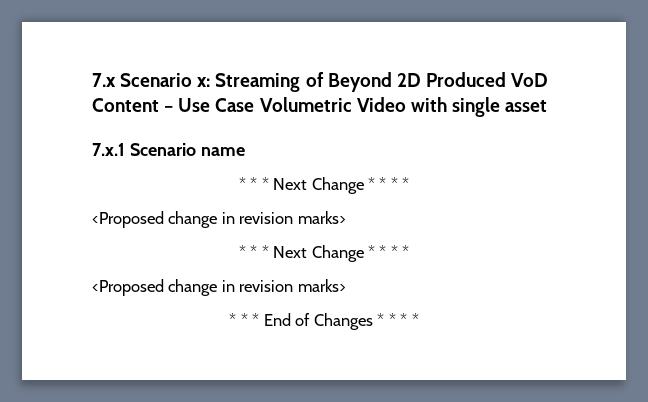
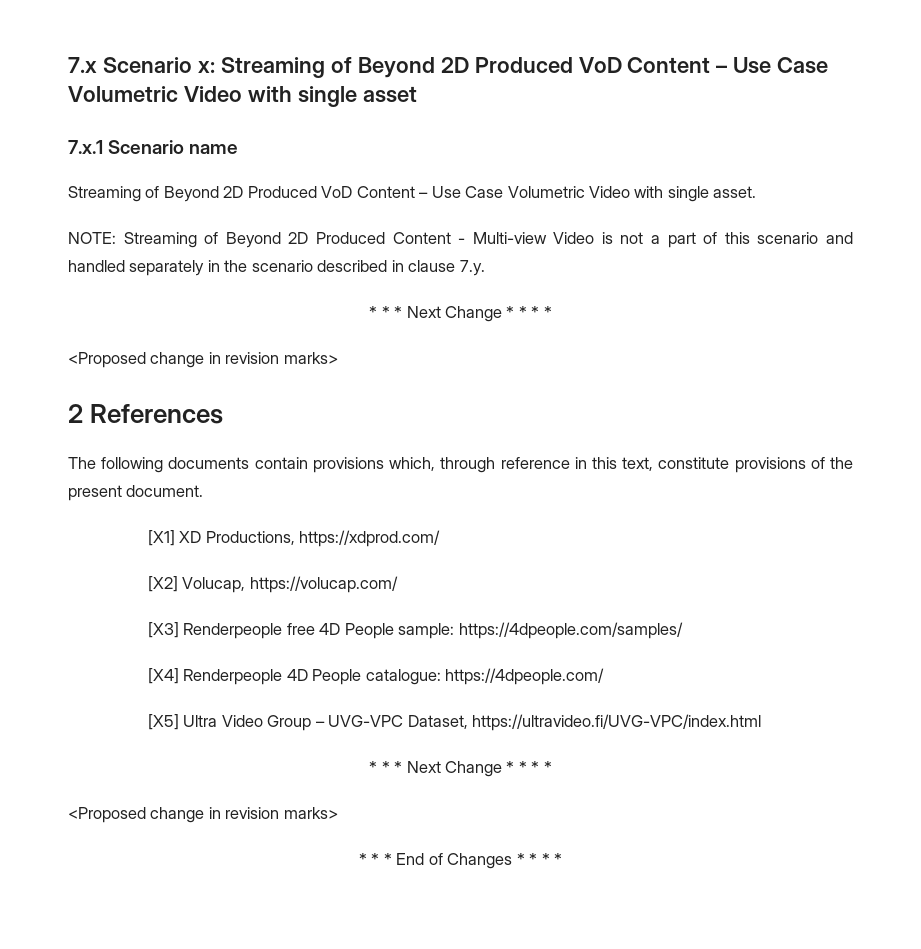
+ Streaming of Beyond 2D Produced VoD Content – Use Case Volumetric Video with single asset.
+ NOTE: Streaming of Beyond 2D Produced Content - Multi-view Video is not a part of this scenario and handled separately in the scenario described in clause 7.y.
+ 2 References
+ The following documents contain provisions which, through reference in this text, constitute provisions of the present document.
+ [X1] XD Productions, https://xdprod.com/
+ [X2] Volucap, https://volucap.com/
+ [X3] Renderpeople free 4D People sample: https://4dpeople.com/samples/
+ [X4] Renderpeople 4D People catalogue: https://4dpeople.com/
+ [X5] Ultra Video Group – UVG-VPC Dataset, https://ultravideo.fi/UVG-VPC/index.html

